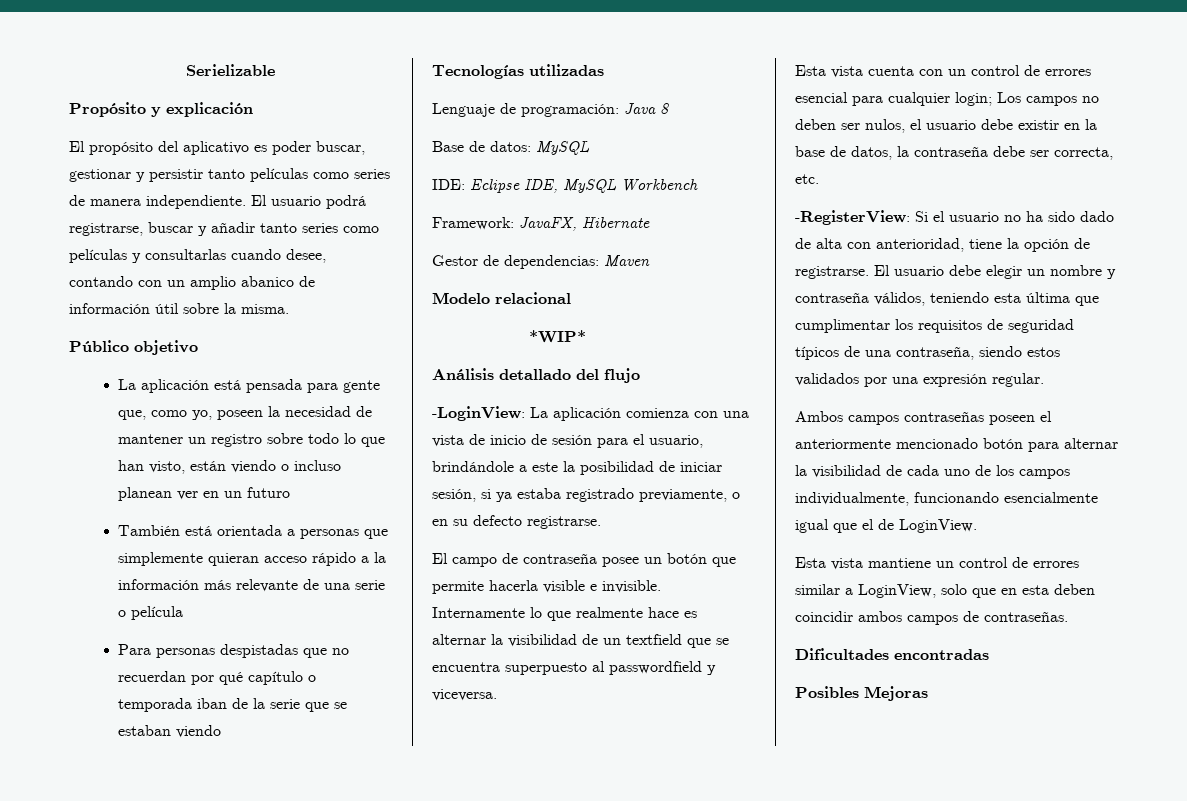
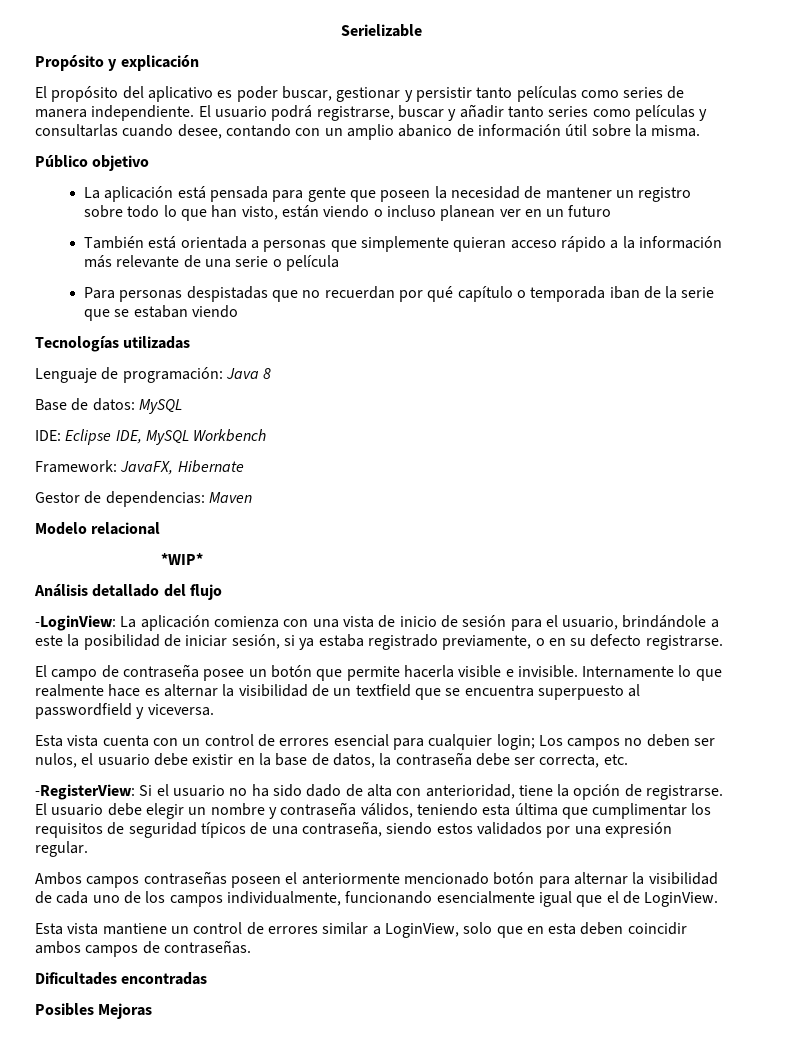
- La aplicación está pensada para gente que, como yo, poseen la necesidad de mantener un registro sobre todo lo que han visto, están viendo o incluso planean ver en un futuro
+ La aplicación está pensada para gente que poseen la necesidad de mantener un registro sobre todo lo que han visto, están viendo o incluso planean ver en un futuro

